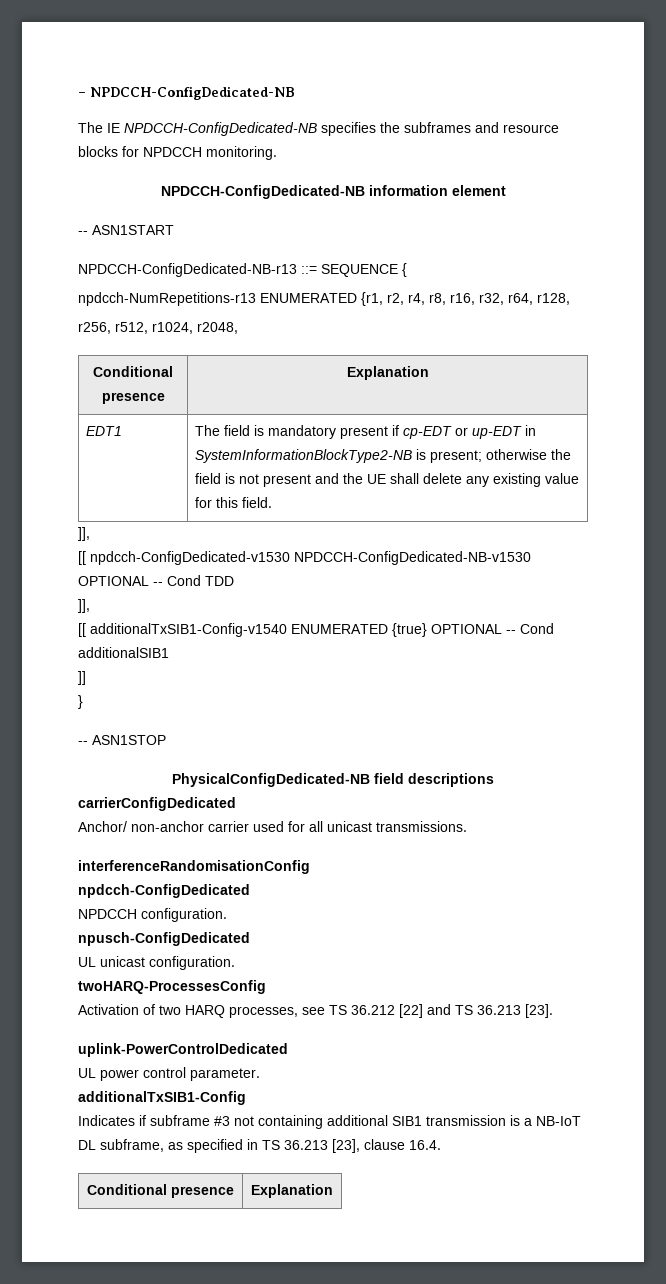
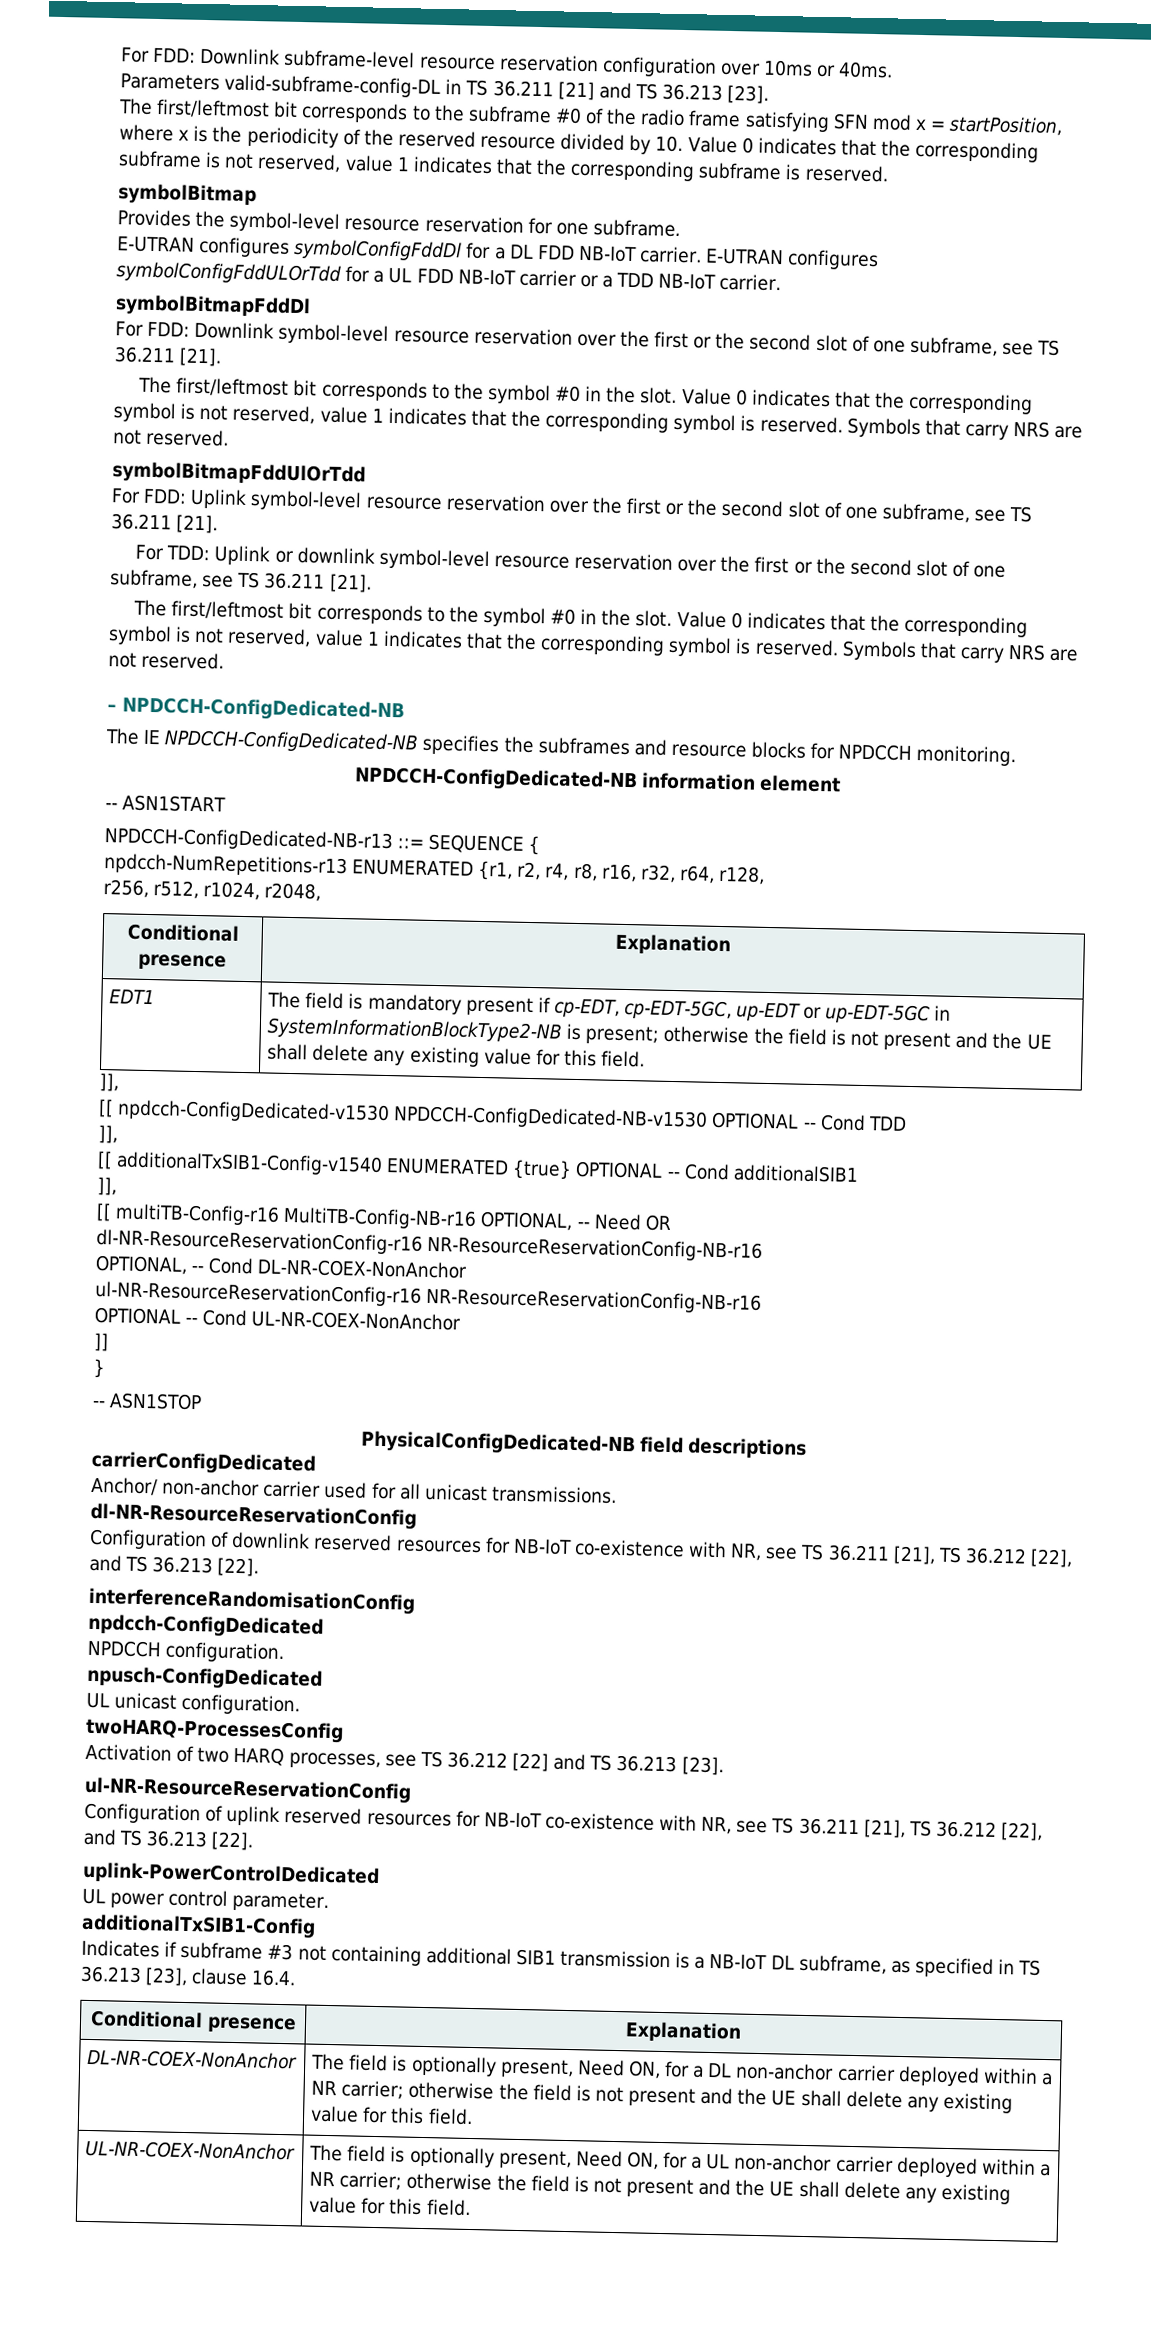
+ For FDD: Downlink subframe-level resource reservation configuration over 10ms or 40ms.
+ Parameters valid-subframe-config-DL in TS 36.211 [21] and TS 36.213 [23].
+ The first/leftmost bit corresponds to the subframe #0 of the radio frame satisfying SFN mod x = startPosition, where x is the periodicity of the reserved resource divided by 10. Value 0 indicates that the corresponding subframe is not reserved, value 1 indicates that the corresponding subframe is reserved.
+ symbolBitmap
+ Provides the symbol-level resource reservation for one subframe.
+ E-UTRAN configures symbolConfigFddDl for a DL FDD NB-IoT carrier. E-UTRAN configures symbolConfigFddULOrTdd for a UL FDD NB-IoT carrier or a TDD NB-IoT carrier.
+ symbolBitmapFddDl
+ For FDD: Downlink symbol-level resource reservation over the first or the second slot of one subframe, see TS 36.211 [21].
+ The first/leftmost bit corresponds to the symbol #0 in the slot. Value 0 indicates that the corresponding symbol is not reserved, value 1 indicates that the corresponding symbol is reserved. Symbols that carry NRS are not reserved.
+ symbolBitmapFddUlOrTdd
+ For FDD: Uplink symbol-level resource reservation over the first or the second slot of one subframe, see TS 36.211 [21].
+ For TDD: Uplink or downlink symbol-level resource reservation over the first or the second slot of one subframe, see TS 36.211 [21].
+ The first/leftmost bit corresponds to the symbol #0 in the slot. Value 0 indicates that the corresponding symbol is not reserved, value 1 indicates that the corresponding symbol is reserved. Symbols that carry NRS are not reserved.
- EDT1 | The field is mandatory present if cp-EDT or up-EDT in SystemInformationBlockType2-NB is present; otherwise the field is not present and the UE shall delete any existing value for this field.
+ EDT1 | The field is mandatory present if cp-EDT, cp-EDT-5GC, up-EDT or up-EDT-5GC in SystemInformationBlockType2-NB is present; otherwise the field is not present and the UE shall delete any existing value for this field.
  [[ additionalTxSIB1-Config-v1540 ENUMERATED {true} OPTIONAL -- Cond additionalSIB1
+ ]],
+ [[ multiTB-Config-r16 MultiTB-Config-NB-r16 OPTIONAL, -- Need OR
+ dl-NR-ResourceReservationConfig-r16 NR-ResourceReservationConfig-NB-r16
+ OPTIONAL, -- Cond DL-NR-COEX-NonAnchor
+ ul-NR-ResourceReservationConfig-r16 NR-ResourceReservationConfig-NB-r16
+ OPTIONAL -- Cond UL-NR-COEX-NonAnchor
+ dl-NR-ResourceReservationConfig
+ Configuration of downlink reserved resources for NB-IoT co-existence with NR, see TS 36.211 [21], TS 36.212 [22], and TS 36.213 [22].
+ ul-NR-ResourceReservationConfig
+ Configuration of uplink reserved resources for NB-IoT co-existence with NR, see TS 36.211 [21], TS 36.212 [22], and TS 36.213 [22].
+ DL-NR-COEX-NonAnchor | The field is optionally present, Need ON, for a DL non-anchor carrier deployed within a NR carrier; otherwise the field is not present and the UE shall delete any existing value for this field.
+ UL-NR-COEX-NonAnchor | The field is optionally present, Need ON, for a UL non-anchor carrier deployed within a NR carrier; otherwise the field is not present and the UE shall delete any existing value for this field.

